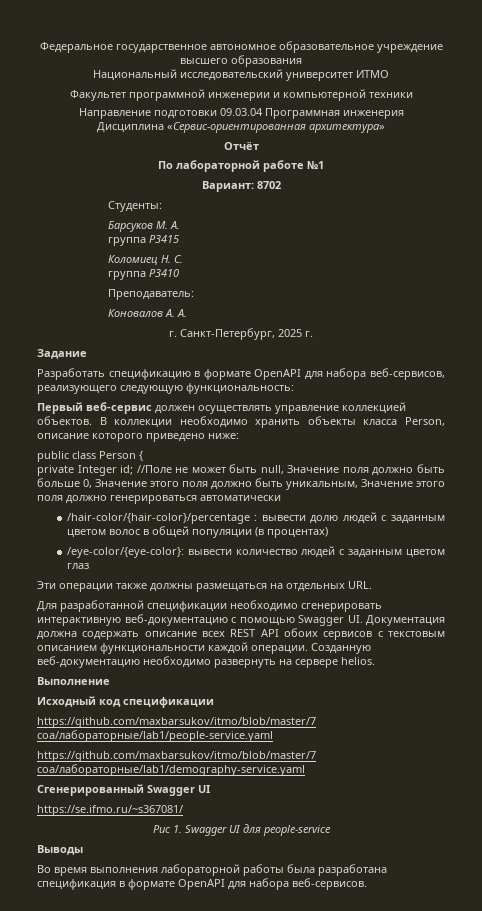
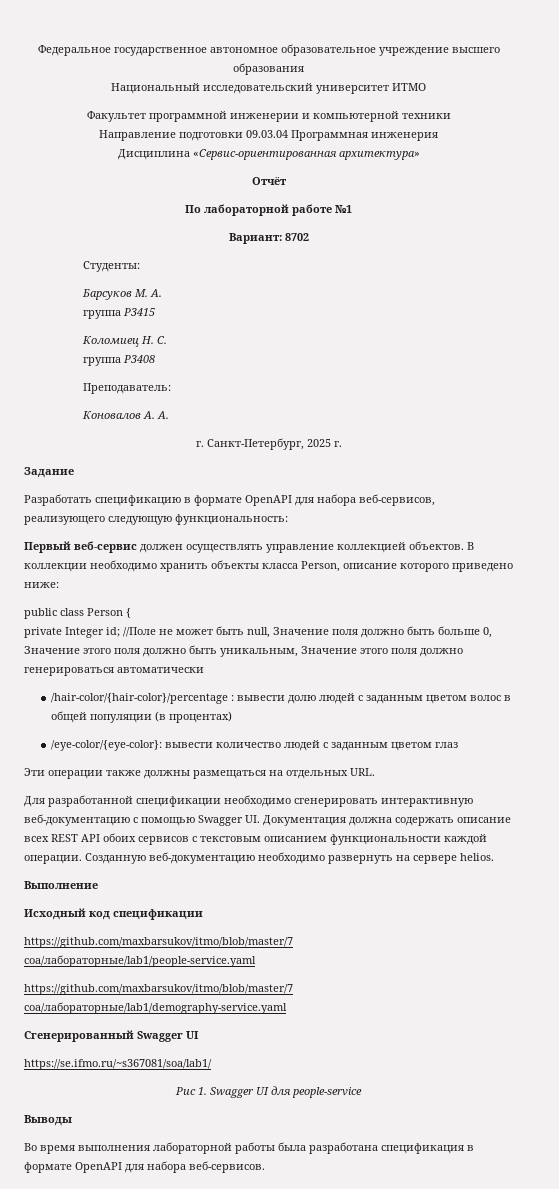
- группа P3410
+ группа P3408
- https://se.ifmo.ru/~s367081/
+ https://se.ifmo.ru/~s367081/soa/lab1/

